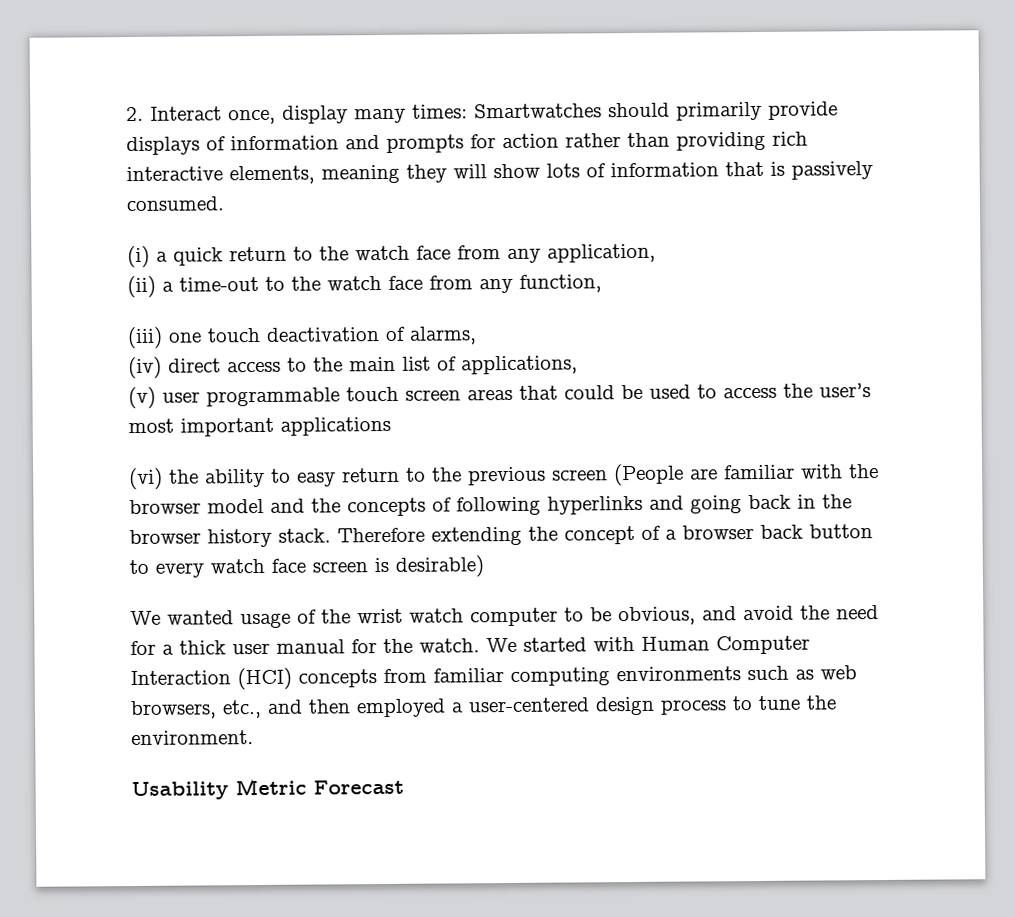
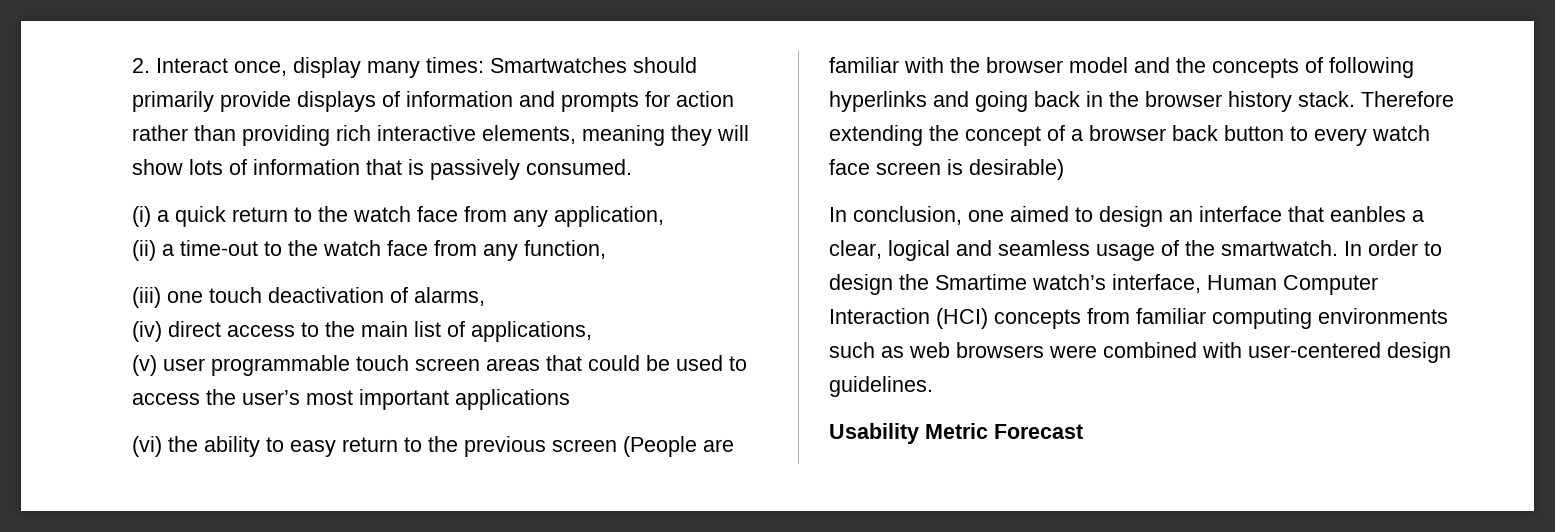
- We wanted usage of the wrist watch computer to be obvious, and avoid the need for a thick user manual for the watch. We started with Human Computer Interaction (HCI) concepts from familiar computing environments such as web browsers, etc., and then employed a user-centered design process to tune the environment.
+ In conclusion, one aimed to design an interface that eanbles a clear, logical and seamless usage of the smartwatch. In order to design the Smartime watch’s interface, Human Computer Interaction (HCI) concepts from familiar computing environments such as web browsers were combined with user-centered design guidelines.

